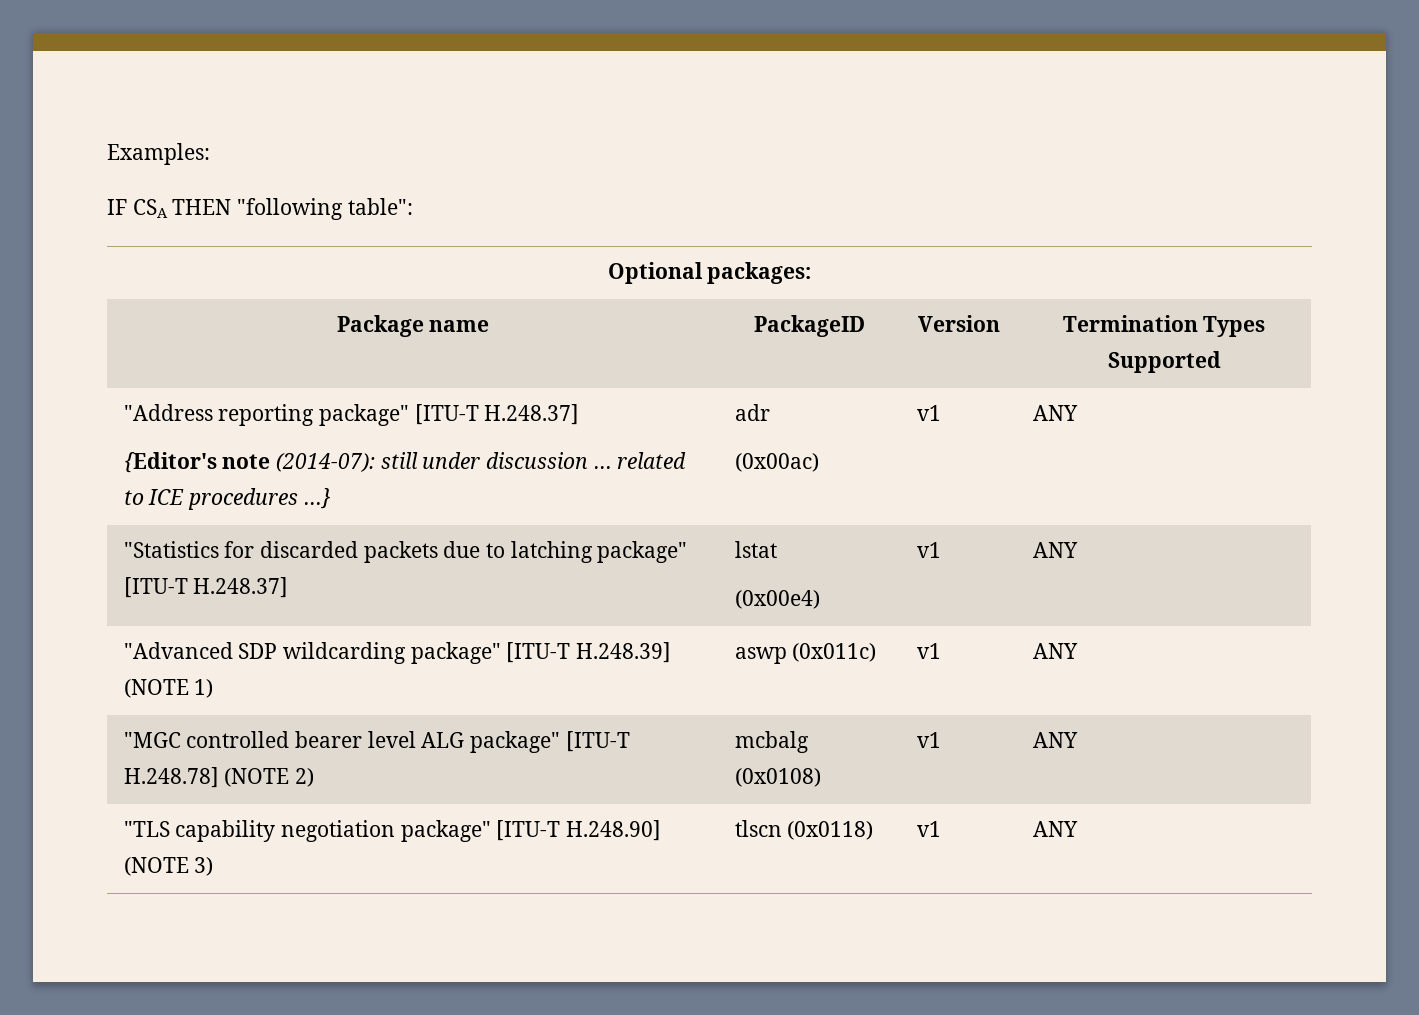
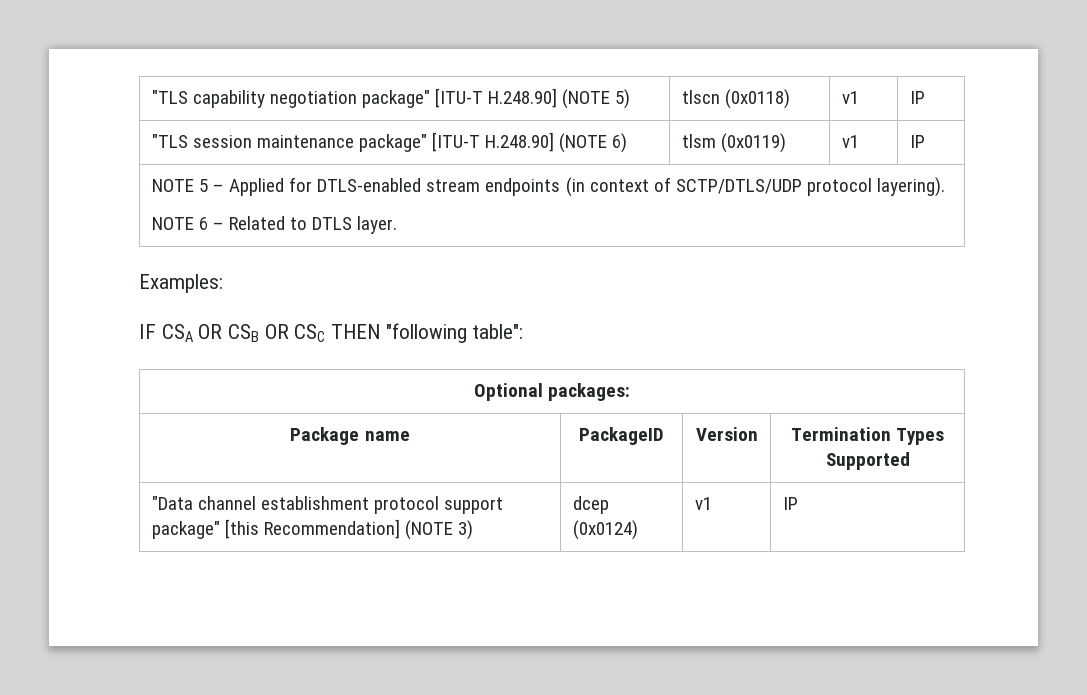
+ "TLS capability negotiation package" [ITU-T H.248.90] (NOTE 5) | tlscn (0x0118) | v1 | IP
+ "TLS session maintenance package" [ITU-T H.248.90] (NOTE 6) | tlsm (0x0119) | v1 | IP
+ NOTE 5 – Applied for DTLS-enabled stream endpoints (in context of SCTP/DTLS/UDP protocol layering).
+ NOTE 6 – Related to DTLS layer.
- IF CSA THEN "following table":
+ IF CSA OR CSB OR CSC THEN "following table":
- "Address reporting package" [ITU-T H.248.37]
- {Editor's note (2014-07): still under discussion … related to ICE procedures …} | adr
- (0x00ac) | v1 | ANY
- "Statistics for discarded packets due to latching package" [ITU-T H.248.37] | lstat
- (0x00e4) | v1 | ANY
- "Advanced SDP wildcarding package" [ITU-T H.248.39] (NOTE 1) | aswp (0x011c) | v1 | ANY
- "MGC controlled bearer level ALG package" [ITU-T H.248.78] (NOTE 2) | mcbalg (0x0108) | v1 | ANY
- "TLS capability negotiation package" [ITU-T H.248.90] (NOTE 3) | tlscn (0x0118) | v1 | ANY
+ "Data channel establishment protocol support package" [this Recommendation] (NOTE 3) | dcep (0x0124) | v1 | IP

